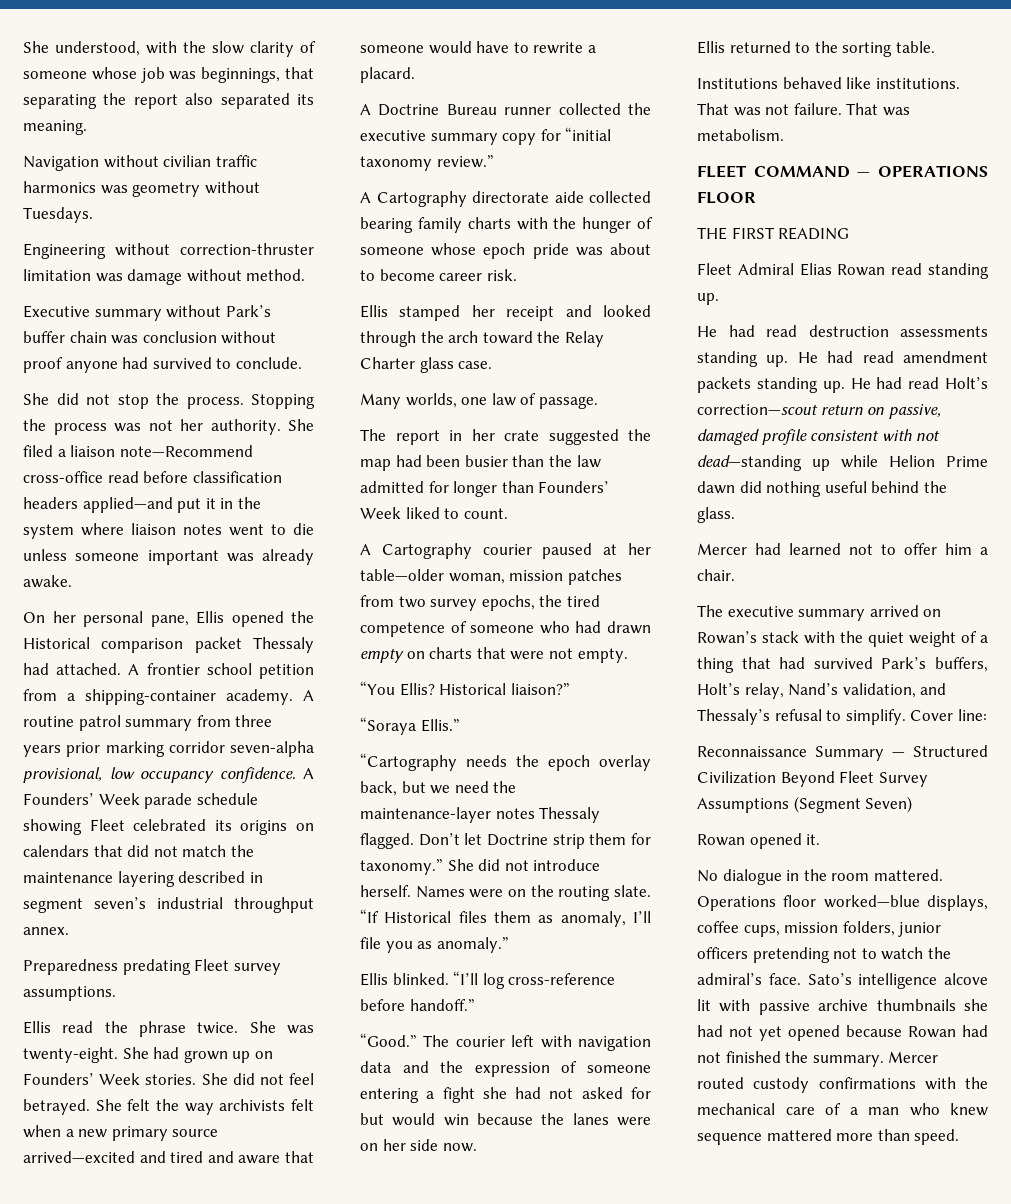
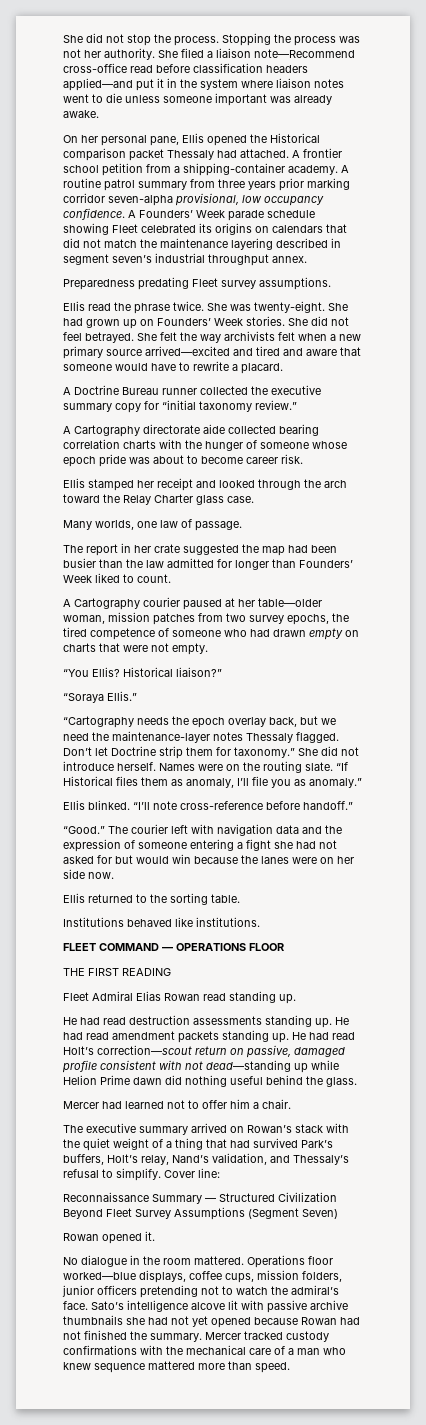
- She understood, with the slow clarity of someone whose job was beginnings, that separating the report also separated its meaning.
- Navigation without civilian traffic harmonics was geometry without Tuesdays.
- Engineering without correction-thruster limitation was damage without method.
- Executive summary without Park’s buffer chain was conclusion without proof anyone had survived to conclude.
- A Cartography directorate aide collected bearing family charts with the hunger of someone whose epoch pride was about to become career risk.
+ A Cartography directorate aide collected bearing correlation charts with the hunger of someone whose epoch pride was about to become career risk.
- “I’ll log cross-reference before handoff.”
+ “I’ll note cross-reference before handoff.”
- That was not failure. That was metabolism.
- Mercer routed custody confirmations with the mechanical care of a man who knew sequence mattered more than speed.
+ Mercer tracked custody confirmations with the mechanical care of a man who knew sequence mattered more than speed.

